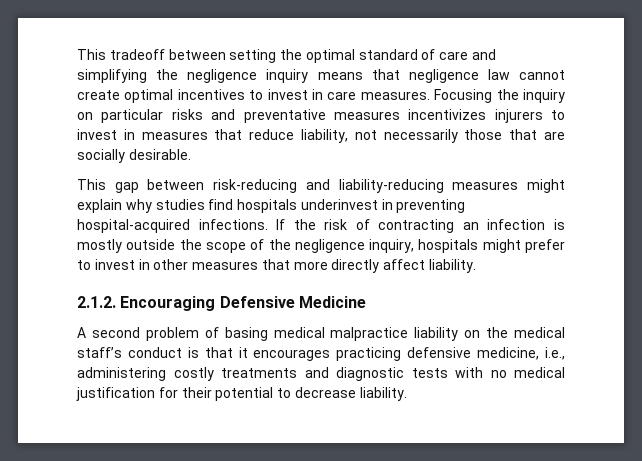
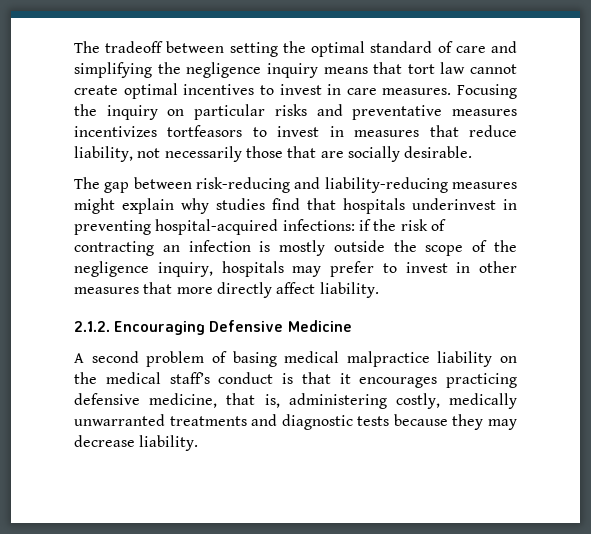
- This tradeoff between setting the optimal standard of care and simplifying the negligence inquiry means that negligence law cannot create optimal incentives to invest in care measures.
+ The tradeoff between setting the optimal standard of care and simplifying the negligence inquiry means that tort law cannot create optimal incentives to invest in care measures.
- Focusing the inquiry on particular risks and preventative measures incentivizes injurers to invest in measures that reduce liability, not necessarily those that are socially desirable.
+ Focusing the inquiry on particular risks and preventative measures incentivizes tortfeasors to invest in measures that reduce liability, not necessarily those that are socially desirable.
- This gap between risk-reducing and liability-reducing measures might explain why studies find hospitals underinvest in preventing hospital-acquired infections. If the risk of contracting an infection is mostly outside the scope of the negligence inquiry, hospitals might prefer to invest in other measures that more directly affect liability.
+ The gap between risk-reducing and liability-reducing measures might explain why studies find that hospitals underinvest in preventing hospital-acquired infections: if the risk of contracting an infection is mostly outside the scope of the negligence inquiry, hospitals may prefer to invest in other measures that more directly affect liability.
- A second problem of basing medical malpractice liability on the medical staff’s conduct is that it encourages practicing defensive medicine, i.e., administering costly treatments and diagnostic tests with no medical justification for their potential to decrease liability.
+ A second problem of basing medical malpractice liability on the medical staff’s conduct is that it encourages practicing defensive medicine, that is, administering costly, medically unwarranted treatments and diagnostic tests because they may decrease liability.

